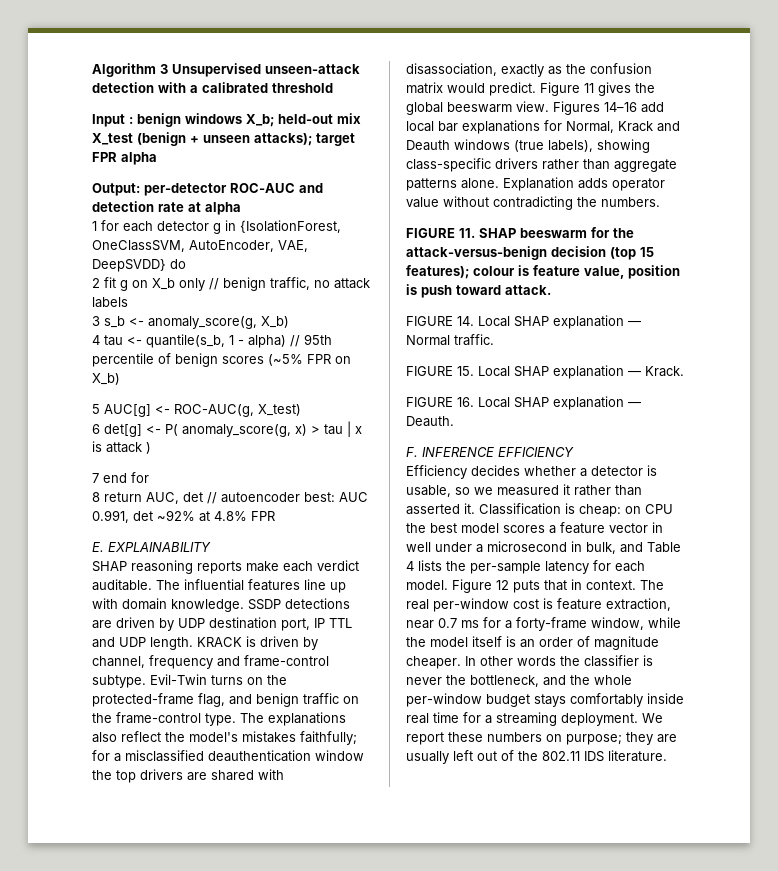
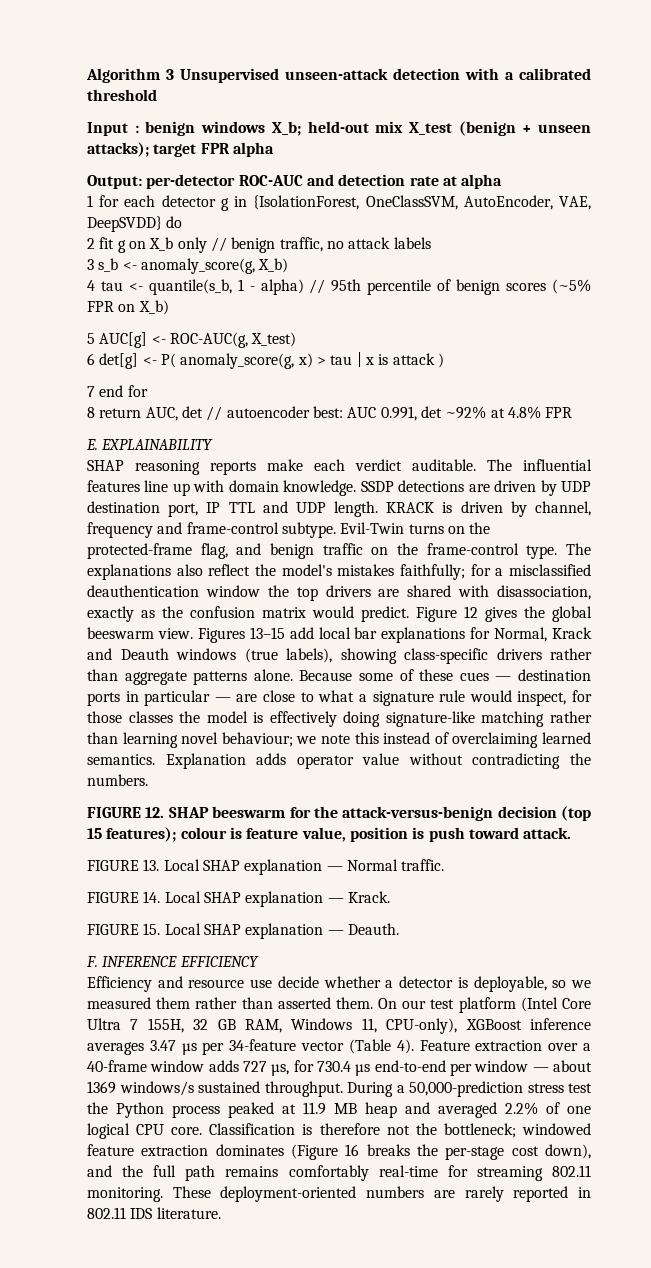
- Figure 11 gives the global beeswarm view.
+ Figure 12 gives the global beeswarm view.
- Figures 14–16 add local bar explanations for Normal, Krack and Deauth windows (true labels), showing class-specific drivers rather than aggregate patterns alone.
+ Figures 13–15 add local bar explanations for Normal, Krack and Deauth windows (true labels), showing class-specific drivers rather than aggregate patterns alone.
+ Because some of these cues — destination ports in particular — are close to what a signature rule would inspect, for those classes the model is effectively doing signature-like matching rather than learning novel behaviour; we note this instead of overclaiming learned semantics.
- FIGURE 11. SHAP beeswarm for the attack-versus-benign decision (top 15 features); colour is feature value, position is push toward attack.
+ FIGURE 12. SHAP beeswarm for the attack-versus-benign decision (top 15 features); colour is feature value, position is push toward attack.
- FIGURE 14. Local SHAP explanation — Normal traffic.
+ FIGURE 13. Local SHAP explanation — Normal traffic.
- FIGURE 15. Local SHAP explanation — Krack.
+ FIGURE 14. Local SHAP explanation — Krack.
- FIGURE 16. Local SHAP explanation — Deauth.
+ FIGURE 15. Local SHAP explanation — Deauth.
- Efficiency decides whether a detector is usable, so we measured it rather than asserted it. Classification is cheap: on CPU the best model scores a feature vector in well under a microsecond in bulk, and Table 4 lists the per-sample latency for each model. Figure 12 puts that in context. The real per-window cost is feature extraction, near 0.7 ms for a forty-frame window, while the model itself is an order of magnitude cheaper. In other words the classifier is never the bottleneck, and the whole per-window budget stays comfortably inside real time for a streaming deployment. We report these numbers on purpose; they are usually left out of the 802.11 IDS literature.
+ Efficiency and resource use decide whether a detector is deployable, so we measured them rather than asserted them. On our test platform (Intel Core Ultra 7 155H, 32 GB RAM, Windows 11, CPU-only), XGBoost inference averages 3.47 µs per 34-feature vector (Table 4). Feature extraction over a 40-frame window adds 727 µs, for 730.4 µs end-to-end per window — about 1369 windows/s sustained throughput. During a 50,000-prediction stress test the Python process peaked at 11.9 MB heap and averaged 2.2% of one logical CPU core. Classification is therefore not the bottleneck; windowed feature extraction dominates (Figure 16 breaks the per-stage cost down), and the full path remains comfortably real-time for streaming 802.11 monitoring. These deployment-oriented numbers are rarely reported in 802.11 IDS literature.

